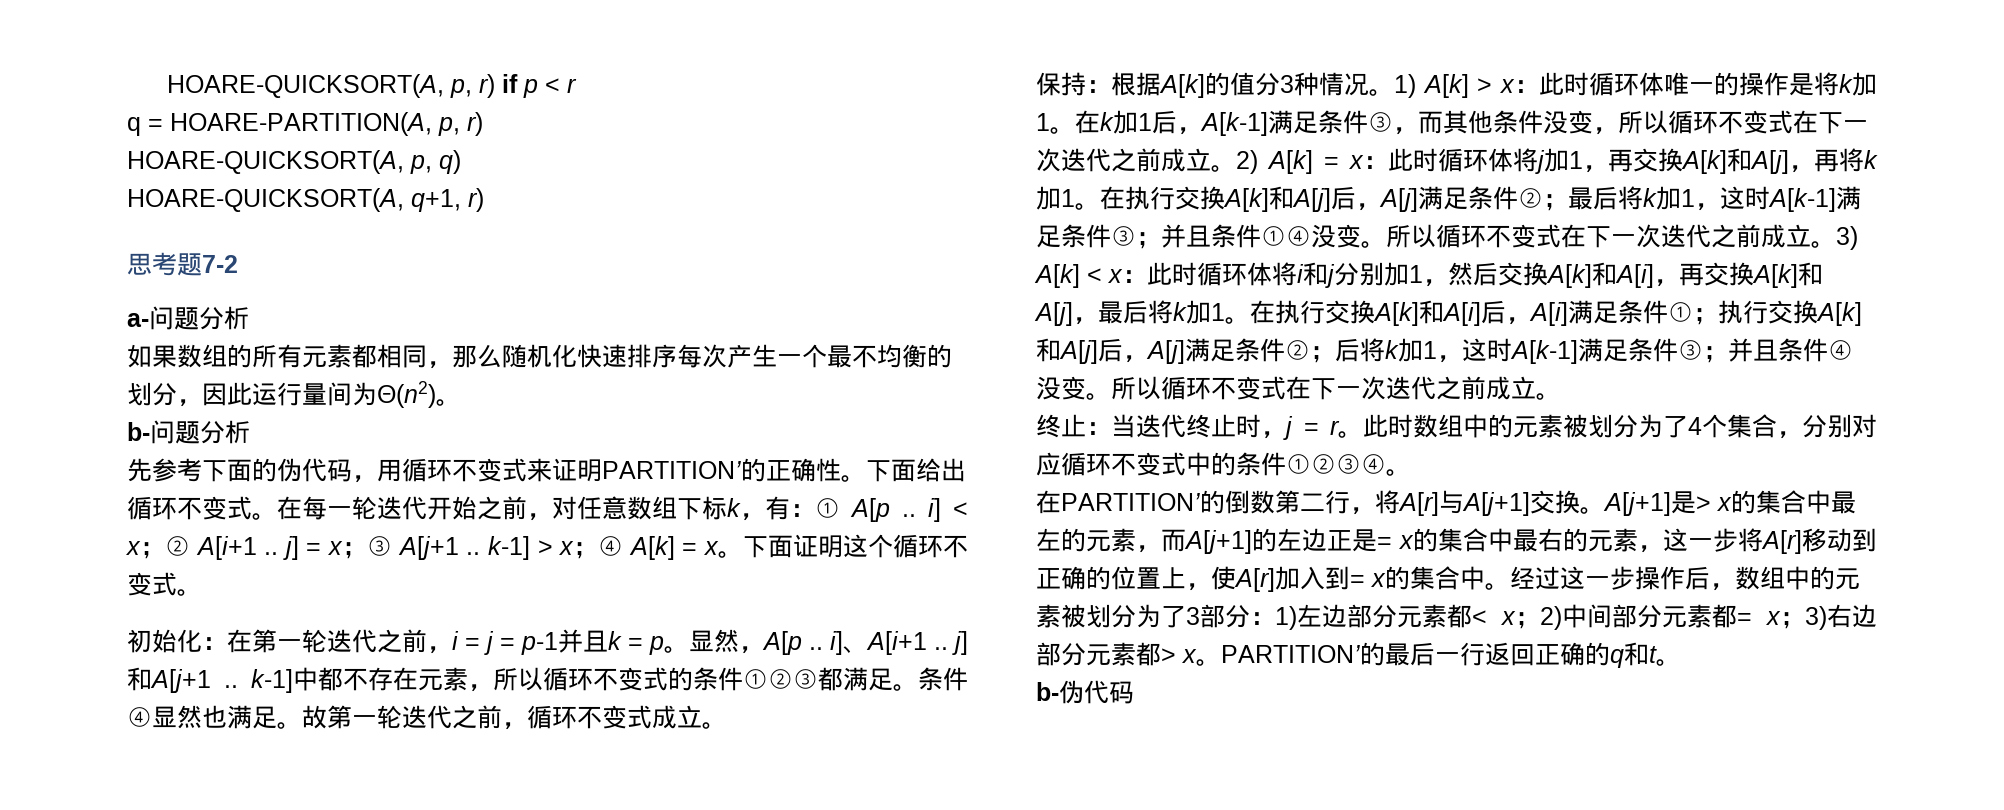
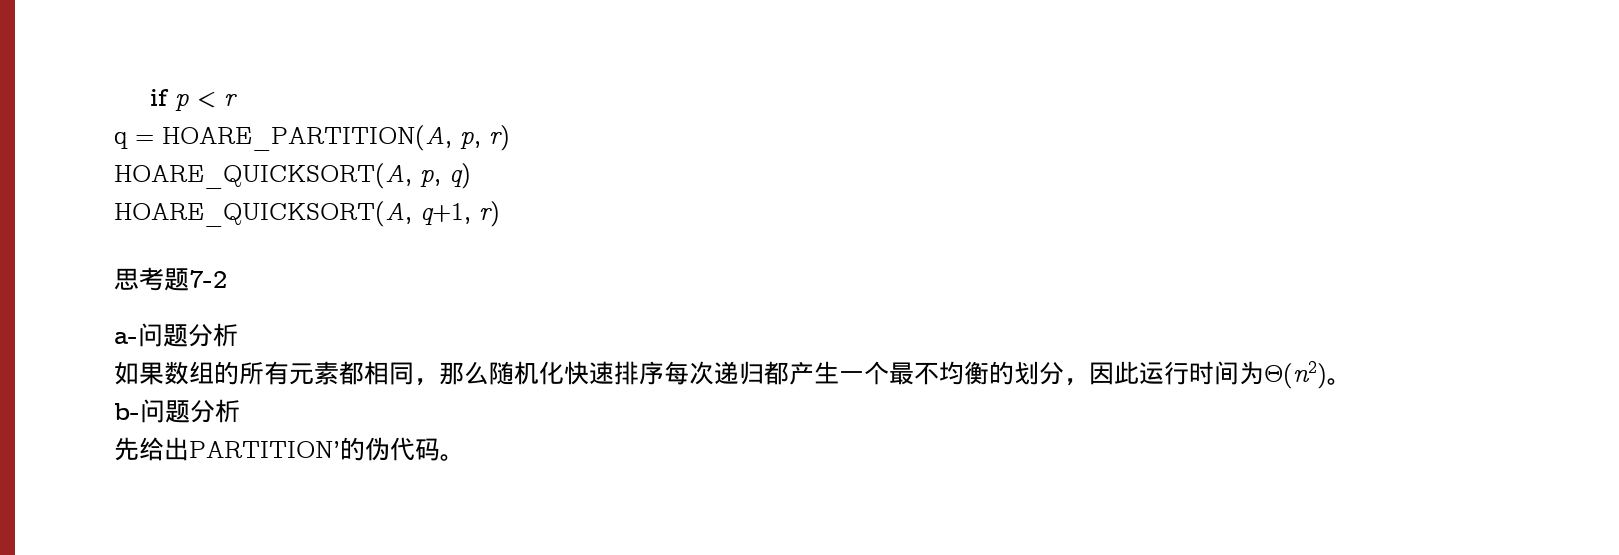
- HOARE-QUICKSORT(A, p, r) if p < r
+ if p < r
- q = HOARE-PARTITION(A, p, r)
+ q = HOARE_PARTITION(A, p, r)
- HOARE-QUICKSORT(A, p, q)
+ HOARE_QUICKSORT(A, p, q)
- HOARE-QUICKSORT(A, q+1, r)
+ HOARE_QUICKSORT(A, q+1, r)
- 如果数组的所有元素都相同，那么随机化快速排序每次产生一个最不均衡的划分，因此运行量间为Θ(n2)。
+ 如果数组的所有元素都相同，那么随机化快速排序每次递归都产生一个最不均衡的划分，因此运行时间为Θ(n2)。
- 先参考下面的伪代码，用循环不变式来证明PARTITION’的正确性。下面给出循环不变式。在每一轮迭代开始之前，对任意数组下标k，有：① A[p .. i] < x；② A[i+1 .. j] = x；③ A[j+1 .. k-1] > x；④ A[k] = x。下面证明这个循环不变式。
- 初始化：在第一轮迭代之前，i = j = p-1并且k = p。显然，A[p .. i]、A[i+1 .. j]和A[j+1 .. k-1]中都不存在元素，所以循环不变式的条件①②③都满足。条件④显然也满足。故第一轮迭代之前，循环不变式成立。
- 保持：根据A[k]的值分3种情况。1) A[k] > x：此时循环体唯一的操作是将k加1。在k加1后，A[k-1]满足条件③，而其他条件没变，所以循环不变式在下一次迭代之前成立。2) A[k] = x：此时循环体将j加1，再交换A[k]和A[j]，再将k加1。在执行交换A[k]和A[j]后，A[j]满足条件②；最后将k加1，这时A[k-1]满足条件③；并且条件①④没变。所以循环不变式在下一次迭代之前成立。3) A[k] < x：此时循环体将i和j分别加1，然后交换A[k]和A[i]，再交换A[k]和A[j]，最后将k加1。在执行交换A[k]和A[i]后，A[i]满足条件①；执行交换A[k]和A[j]后，A[j]满足条件②；后将k加1，这时A[k-1]满足条件③；并且条件④没变。所以循环不变式在下一次迭代之前成立。
- 终止：当迭代终止时，j = r。此时数组中的元素被划分为了4个集合，分别对应循环不变式中的条件①②③④。
- 在PARTITION’的倒数第二行，将A[r]与A[j+1]交换。A[j+1]是> x的集合中最左的元素，而A[j+1]的左边正是= x的集合中最右的元素，这一步将A[r]移动到正确的位置上，使A[r]加入到= x的集合中。经过这一步操作后，数组中的元素被划分为了3部分：1)左边部分元素都< x；2)中间部分元素都= x；3)右边部分元素都> x。PARTITION’的最后一行返回正确的q和t。
- b-伪代码
+ 先给出PARTITION’的伪代码。

